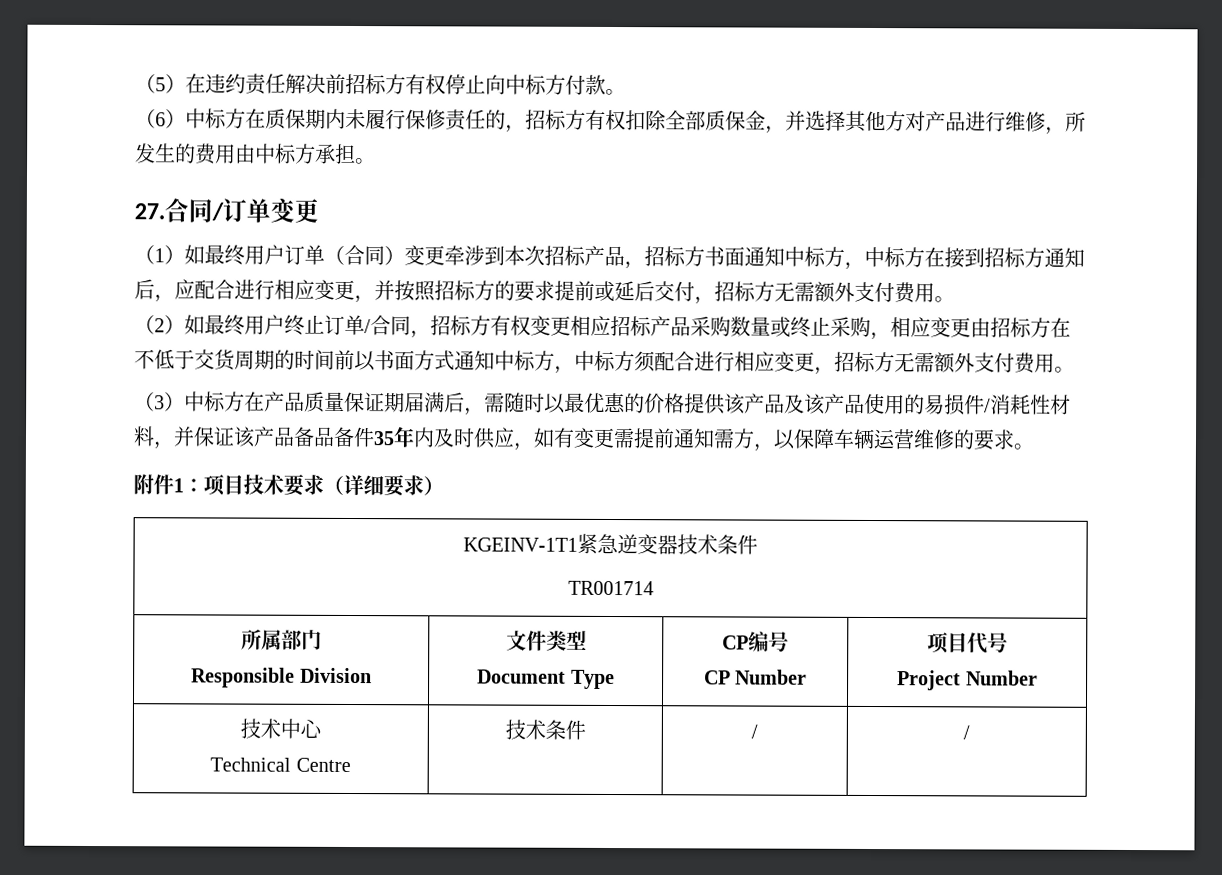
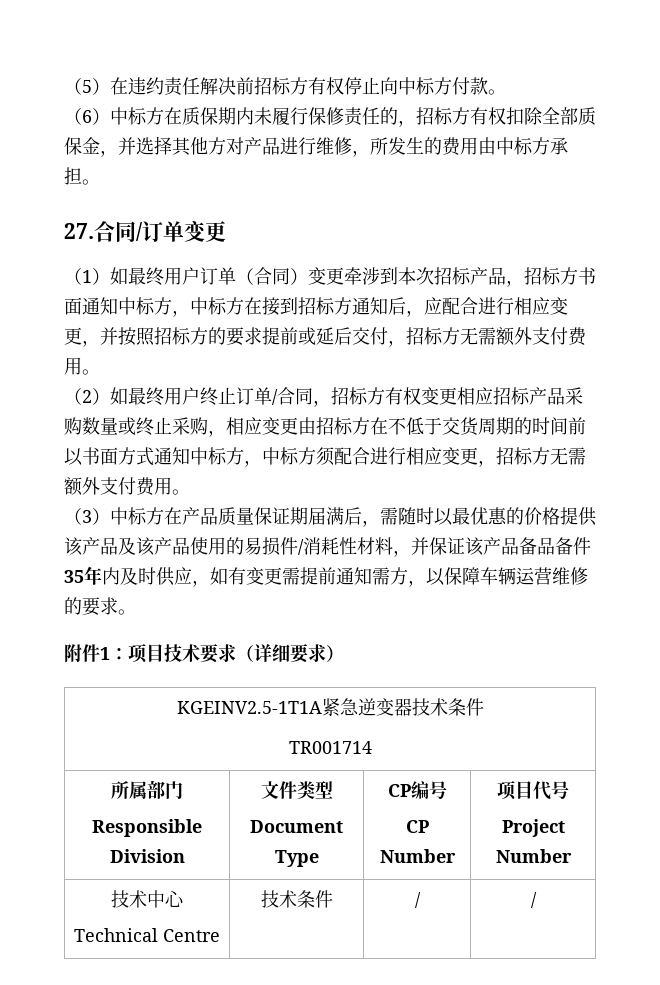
- KGEINV-1T1紧急逆变器技术条件
+ KGEINV2.5-1T1A紧急逆变器技术条件

